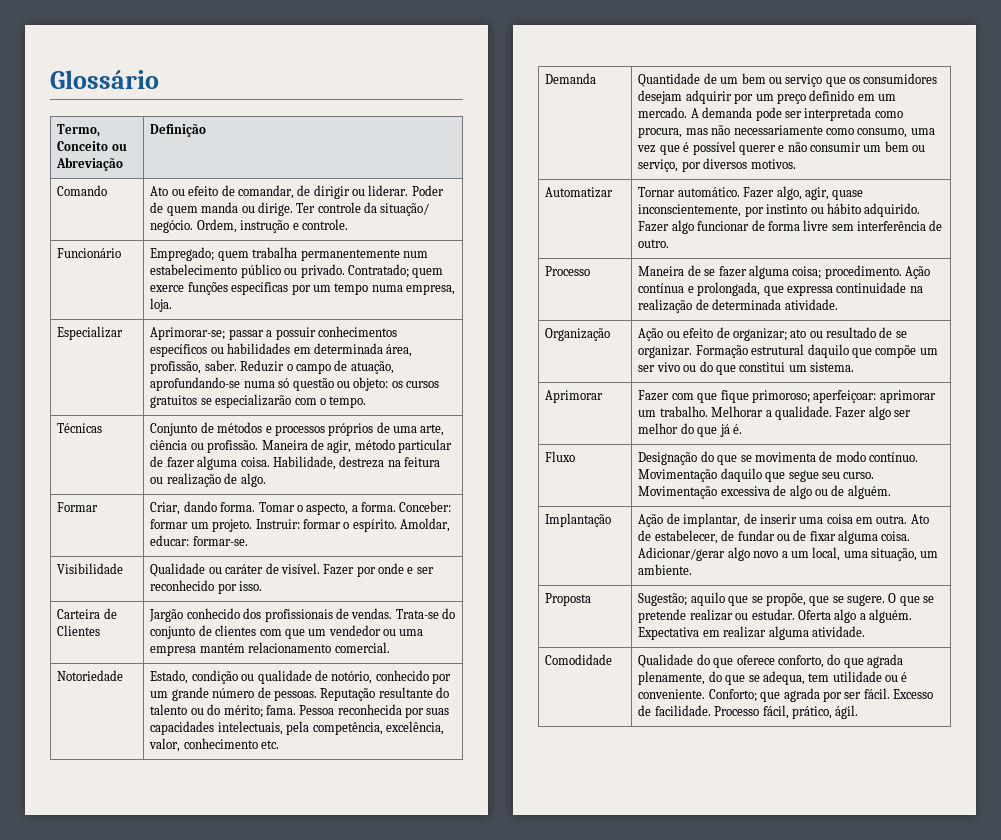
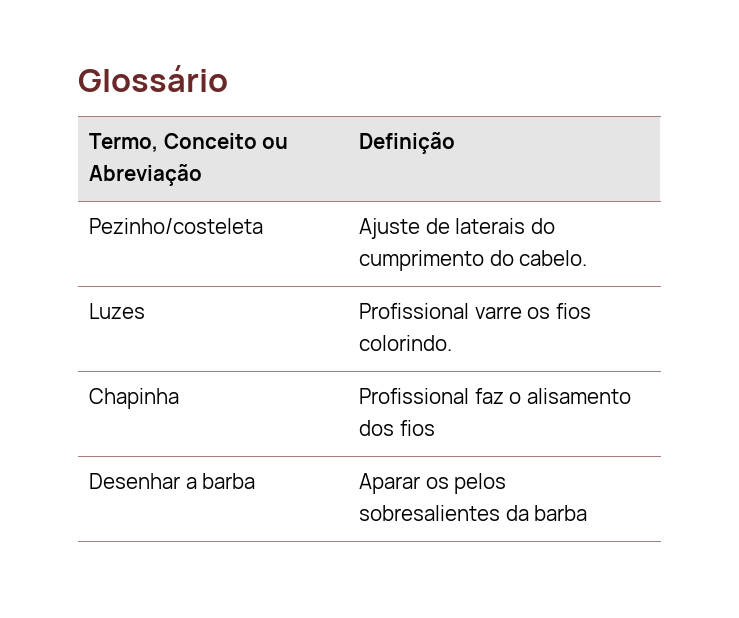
- Comando | Ato ou efeito de comandar, de dirigir ou liderar. Poder de quem manda ou dirige. Ter controle da situação/ negócio. Ordem, instrução e controle.
- Funcionário | Empregado; quem trabalha permanentemente num estabelecimento público ou privado. Contratado; quem exerce funções específicas por um tempo numa empresa, loja.
- Especializar | Aprimorar-se; passar a possuir conhecimentos específicos ou habilidades em determinada área, profissão, saber. Reduzir o campo de atuação, aprofundando-se numa só questão ou objeto: os cursos gratuitos se especializarão com o tempo.
- Técnicas | Conjunto de métodos e processos próprios de uma arte, ciência ou profissão. Maneira de agir, método particular de fazer alguma coisa. Habilidade, destreza na feitura ou realização de algo.
- Formar | Criar, dando forma. Tomar o aspecto, a forma. Conceber: formar um projeto. Instruir: formar o espírito. Amoldar, educar: formar-se.
- Visibilidade | Qualidade ou caráter de visível. Fazer por onde e ser reconhecido por isso.
- Carteira de Clientes | Jargão conhecido dos profissionais de vendas. Trata-se do conjunto de clientes com que um vendedor ou uma empresa mantém relacionamento comercial.
- Notoriedade | Estado, condição ou qualidade de notório, conhecido por um grande número de pessoas. Reputação resultante do talento ou do mérito; fama. Pessoa reconhecida por suas capacidades intelectuais, pela competência, excelência, valor, conhecimento etc.
- Demanda | Quantidade de um bem ou serviço que os consumidores desejam adquirir por um preço definido em um mercado. A demanda pode ser interpretada como procura, mas não necessariamente como consumo, uma vez que é possível querer e não consumir um bem ou serviço, por diversos motivos.
- Automatizar | Tornar automático. Fazer algo, agir, quase inconscientemente, por instinto ou hábito adquirido. Fazer algo funcionar de forma livre sem interferência de outro.
- Processo | Maneira de se fazer alguma coisa; procedimento. Ação contínua e prolongada, que expressa continuidade na realização de determinada atividade.
- Organização | Ação ou efeito de organizar; ato ou resultado de se organizar. Formação estrutural daquilo que compõe um ser vivo ou do que constitui um sistema.
- Aprimorar | Fazer com que fique primoroso; aperfeiçoar: aprimorar um trabalho. Melhorar a qualidade. Fazer algo ser melhor do que já é.
- Fluxo | Designação do que se movimenta de modo contínuo. Movimentação daquilo que segue seu curso. Movimentação excessiva de algo ou de alguém.
- Implantação | Ação de implantar, de inserir uma coisa em outra. Ato de estabelecer, de fundar ou de fixar alguma coisa. Adicionar/gerar algo novo a um local, uma situação, um ambiente.
- Proposta | Sugestão; aquilo que se propõe, que se sugere. O que se pretende realizar ou estudar. Oferta algo a alguém. Expectativa em realizar alguma atividade.
- Comodidade | Qualidade do que oferece conforto, do que agrada plenamente, do que se adequa, tem utilidade ou é conveniente. Conforto; que agrada por ser fácil. Excesso de facilidade. Processo fácil, prático, ágil.
+ Pezinho/costeleta | Ajuste de laterais do cumprimento do cabelo.
+ Luzes | Profissional varre os fios colorindo.
+ Chapinha | Profissional faz o alisamento dos fios
+ Desenhar a barba | Aparar os pelos sobresalientes da barba

